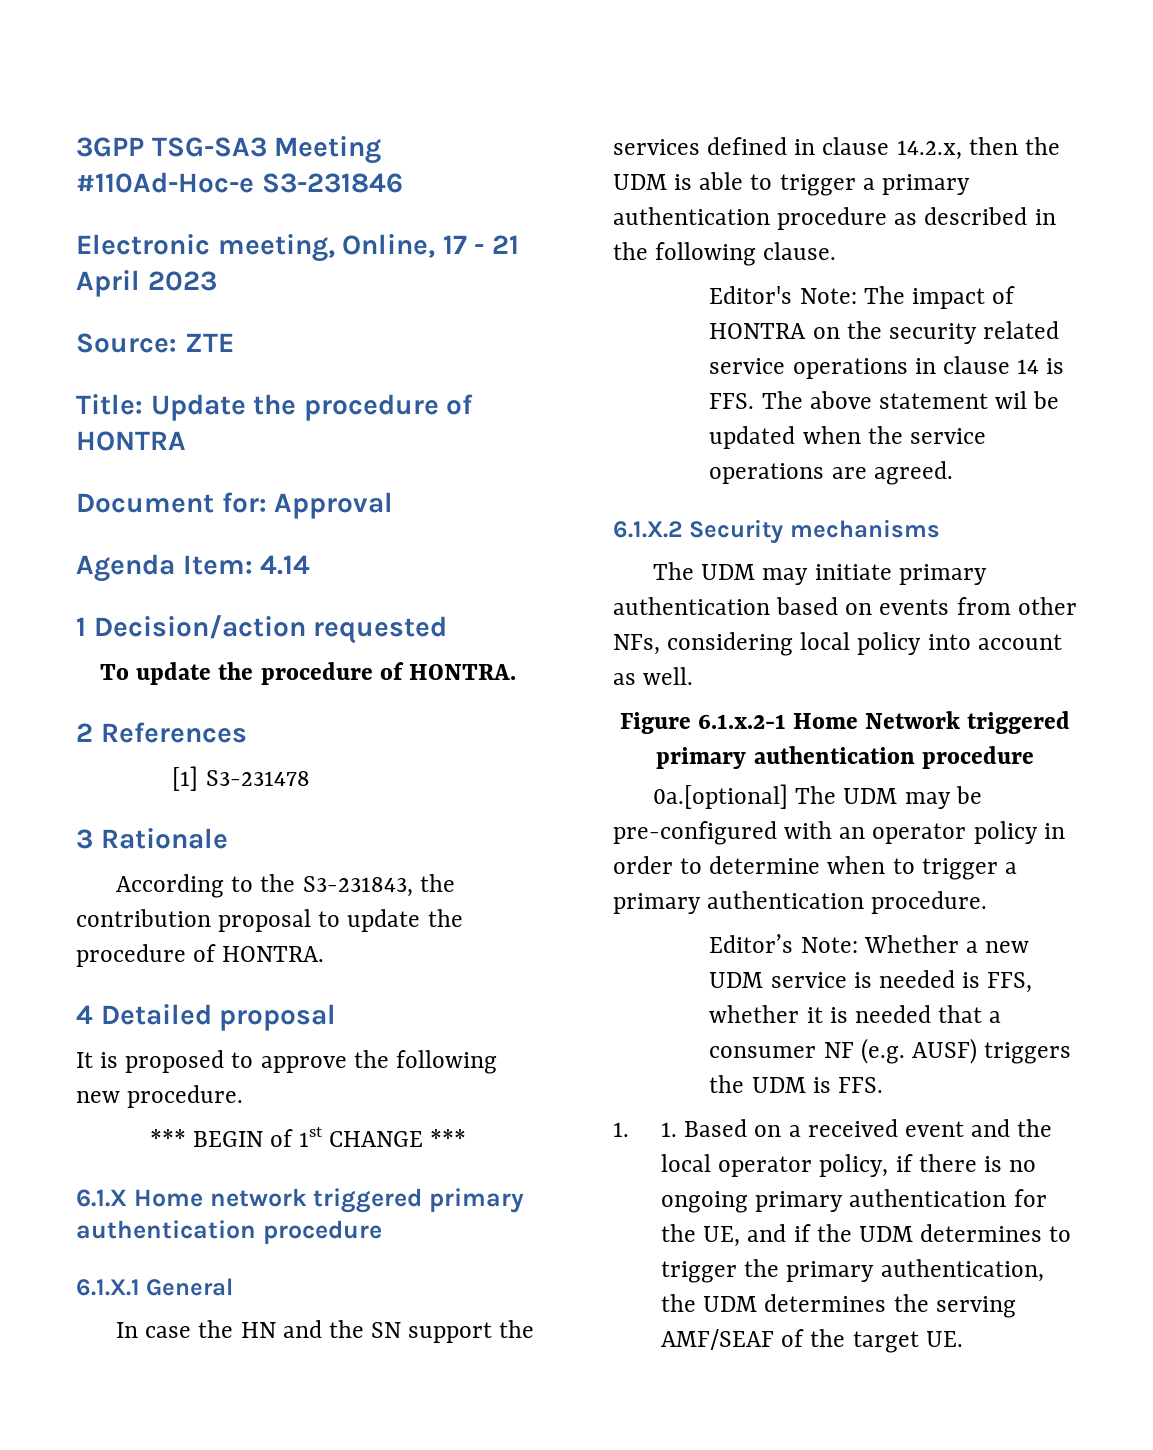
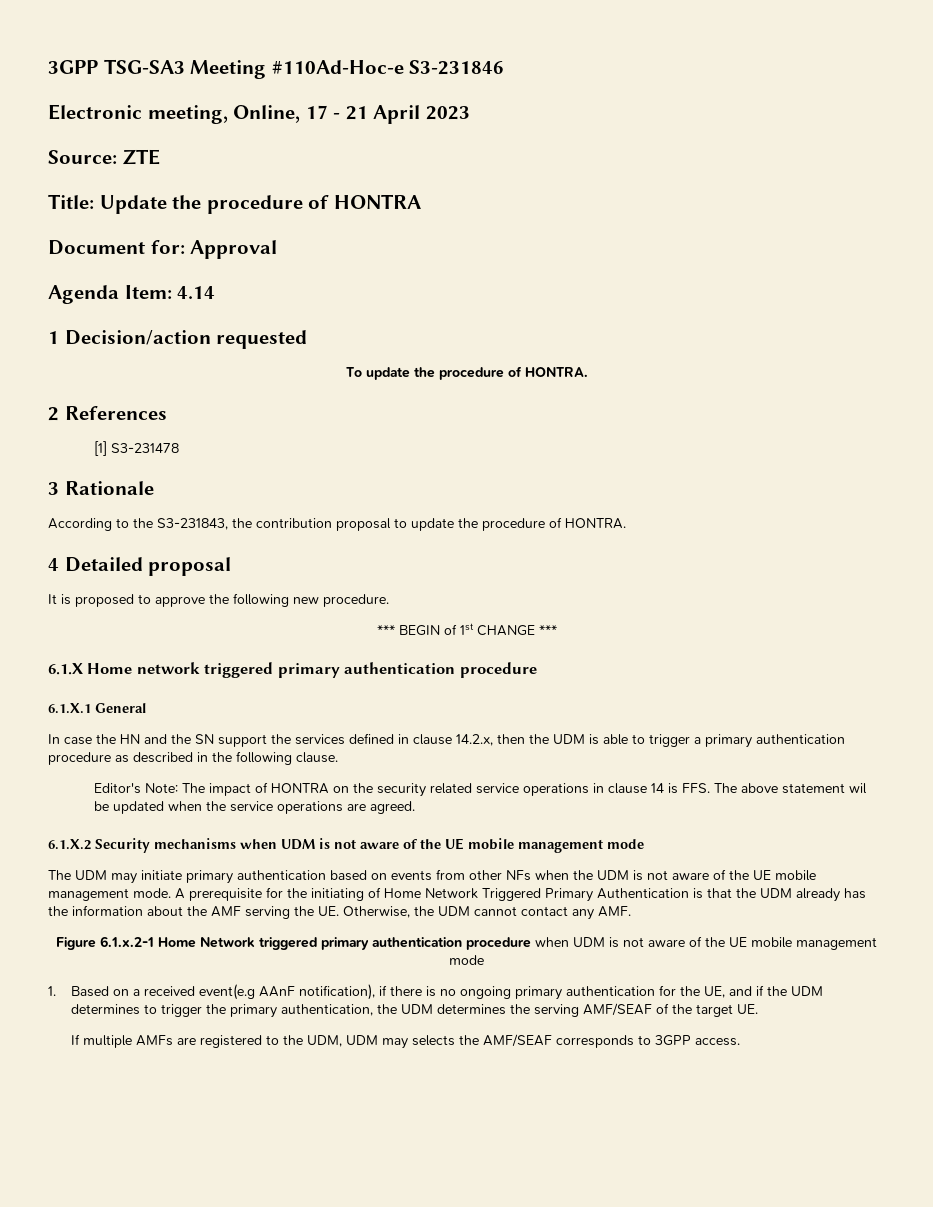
- 6.1.X.2 Security mechanisms
+ 6.1.X.2 Security mechanisms when UDM is not aware of the UE mobile management mode
- The UDM may initiate primary authentication based on events from other NFs, considering local policy into account as well.
+ The UDM may initiate primary authentication based on events from other NFs when the UDM is not aware of the UE mobile management mode. A prerequisite for the initiating of Home Network Triggered Primary Authentication is that the UDM already has the information about the AMF serving the UE. Otherwise, the UDM cannot contact any AMF.
- Figure 6.1.x.2-1 Home Network triggered primary authentication procedure
- 0a.[optional] The UDM may be pre-configured with an operator policy in order to determine when to trigger a primary authentication procedure.
- Editor’s Note: Whether a new UDM service is needed is FFS, whether it is needed that a consumer NF (e.g. AUSF) triggers the UDM is FFS.
- 1. 1. Based on a received event and the local operator policy, if there is no ongoing primary authentication for the UE, and if the UDM determines to trigger the primary authentication, the UDM determines the serving AMF/SEAF of the target UE.
+ Figure 6.1.x.2-1 Home Network triggered primary authentication procedure when UDM is not aware of the UE mobile management mode
+ 1. Based on a received event(e.g AAnF notification), if there is no ongoing primary authentication for the UE, and if the UDM determines to trigger the primary authentication, the UDM determines the serving AMF/SEAF of the target UE.
+ If multiple AMFs are registered to the UDM, UDM may selects the AMF/SEAF corresponds to 3GPP access.

